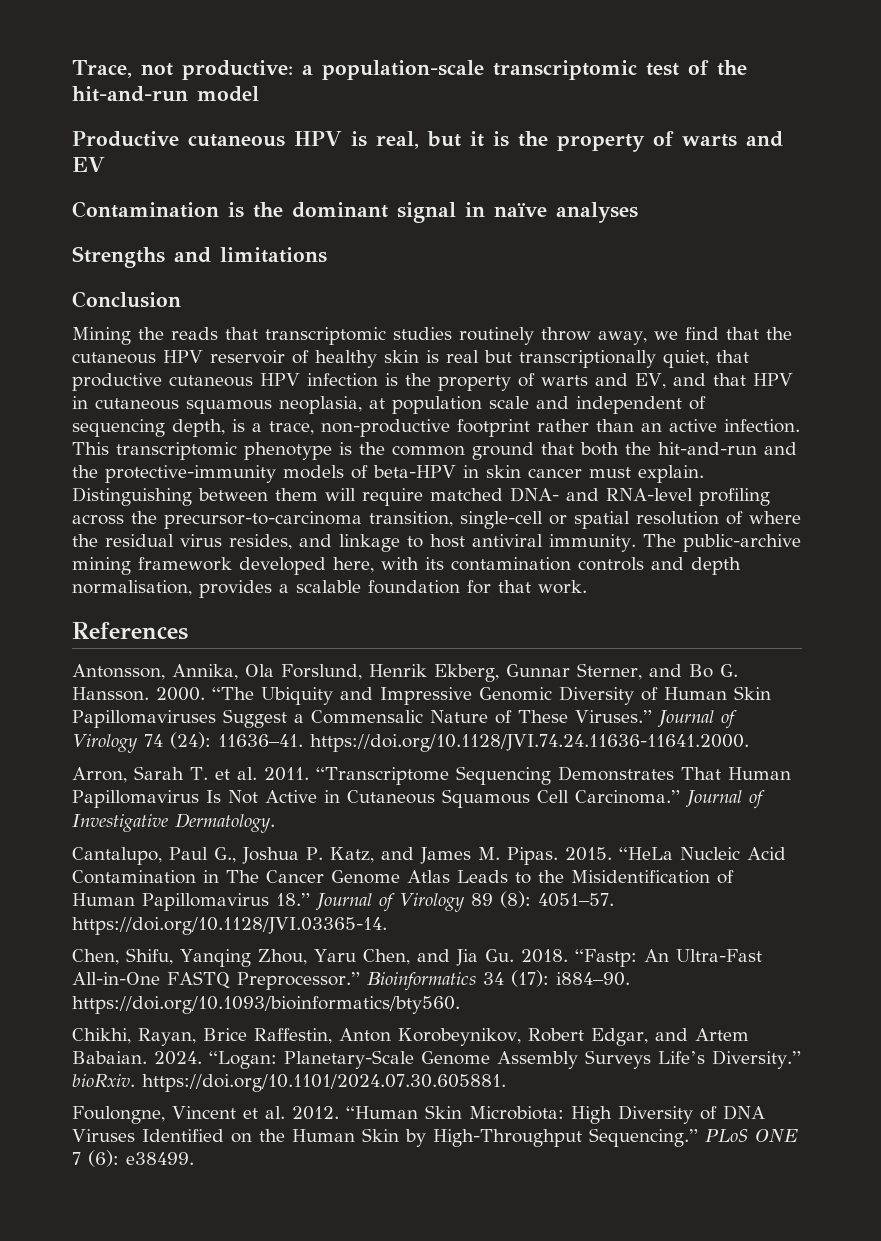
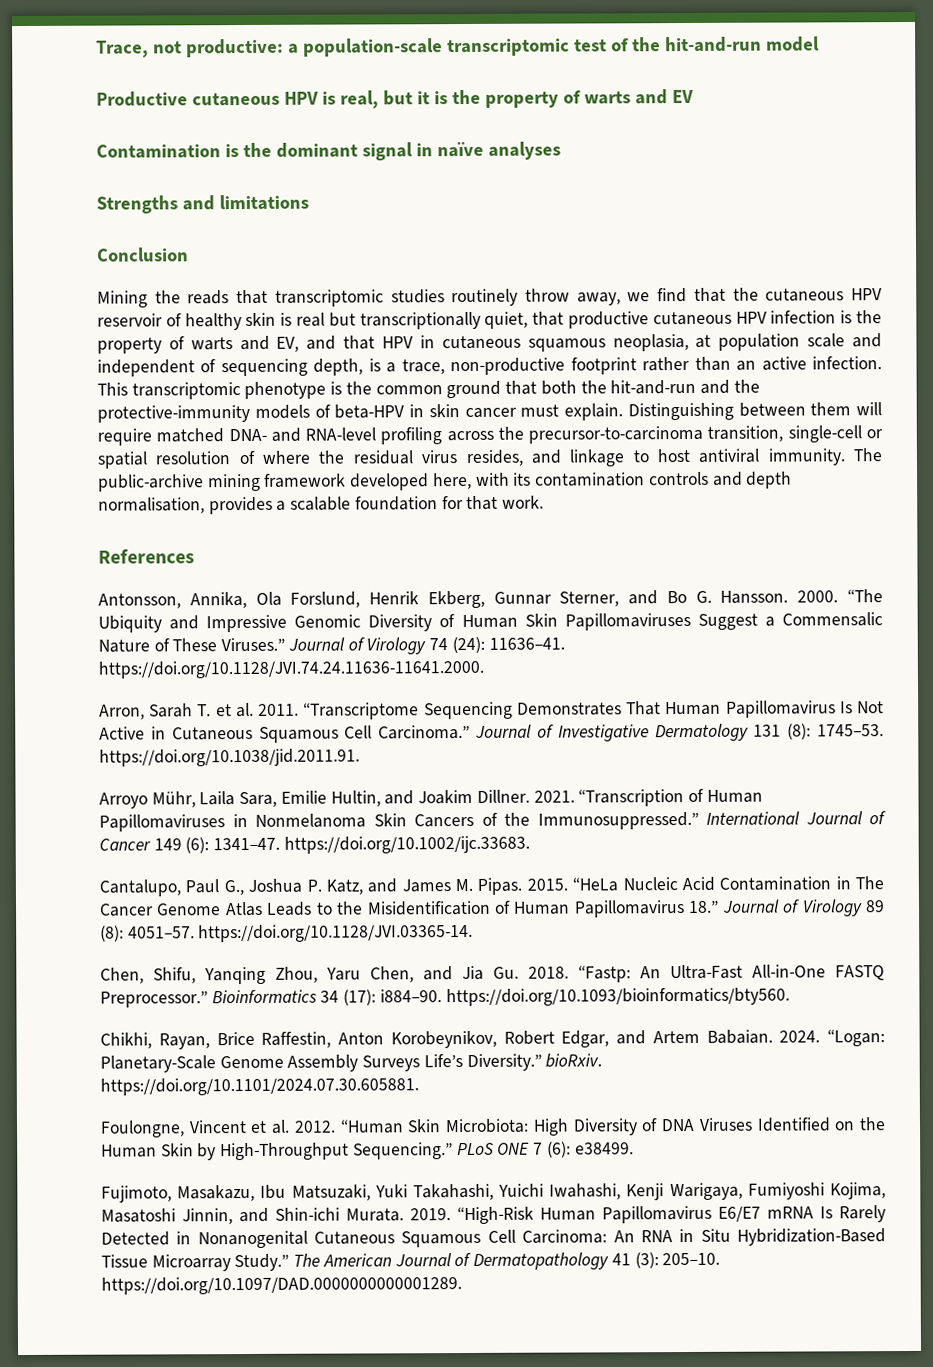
- Journal of Investigative Dermatology.
+ Journal of Investigative Dermatology 131 (8): 1745–53. https://doi.org/10.1038/jid.2011.91.
+ Arroyo Mühr, Laila Sara, Emilie Hultin, and Joakim Dillner. 2021. “Transcription of Human Papillomaviruses in Nonmelanoma Skin Cancers of the Immunosuppressed.” International Journal of Cancer 149 (6): 1341–47. https://doi.org/10.1002/ijc.33683.
+ Fujimoto, Masakazu, Ibu Matsuzaki, Yuki Takahashi, Yuichi Iwahashi, Kenji Warigaya, Fumiyoshi Kojima, Masatoshi Jinnin, and Shin-ichi Murata. 2019. “High-Risk Human Papillomavirus E6/E7 mRNA Is Rarely Detected in Nonanogenital Cutaneous Squamous Cell Carcinoma: An RNA in Situ Hybridization-Based Tissue Microarray Study.” The American Journal of Dermatopathology 41 (3): 205–10. https://doi.org/10.1097/DAD.0000000000001289.

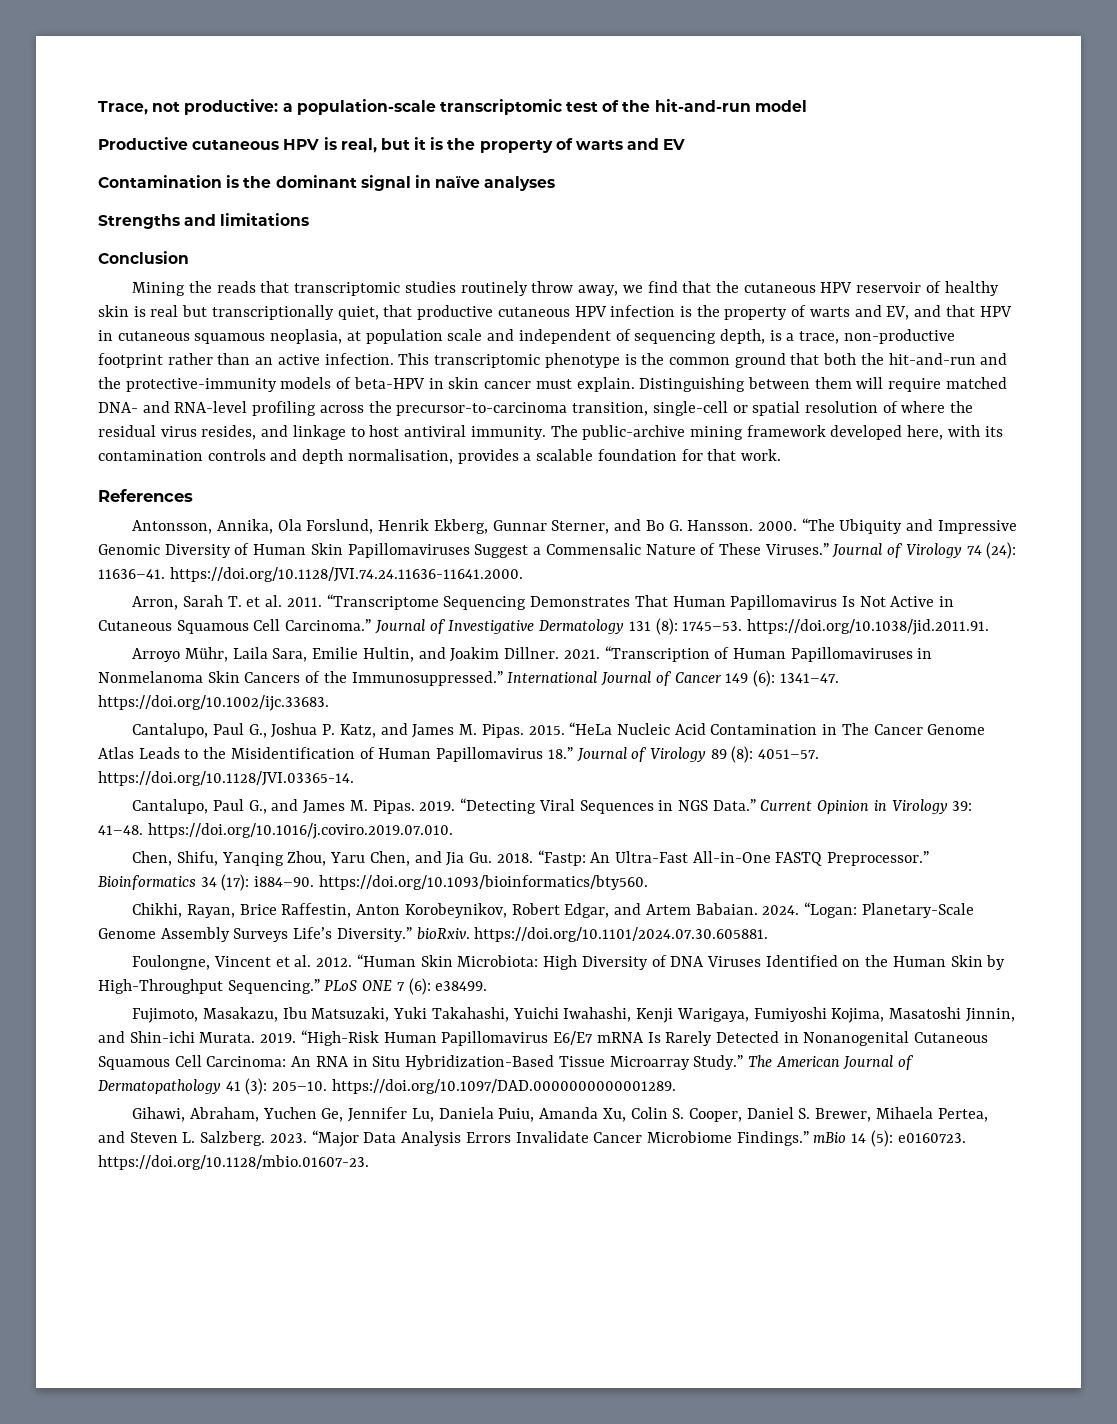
+ Cantalupo, Paul G., and James M. Pipas. 2019. “Detecting Viral Sequences in NGS Data.” Current Opinion in Virology 39: 41–48. https://doi.org/10.1016/j.coviro.2019.07.010.
+ Gihawi, Abraham, Yuchen Ge, Jennifer Lu, Daniela Puiu, Amanda Xu, Colin S. Cooper, Daniel S. Brewer, Mihaela Pertea, and Steven L. Salzberg. 2023. “Major Data Analysis Errors Invalidate Cancer Microbiome Findings.” mBio 14 (5): e0160723. https://doi.org/10.1128/mbio.01607-23.

